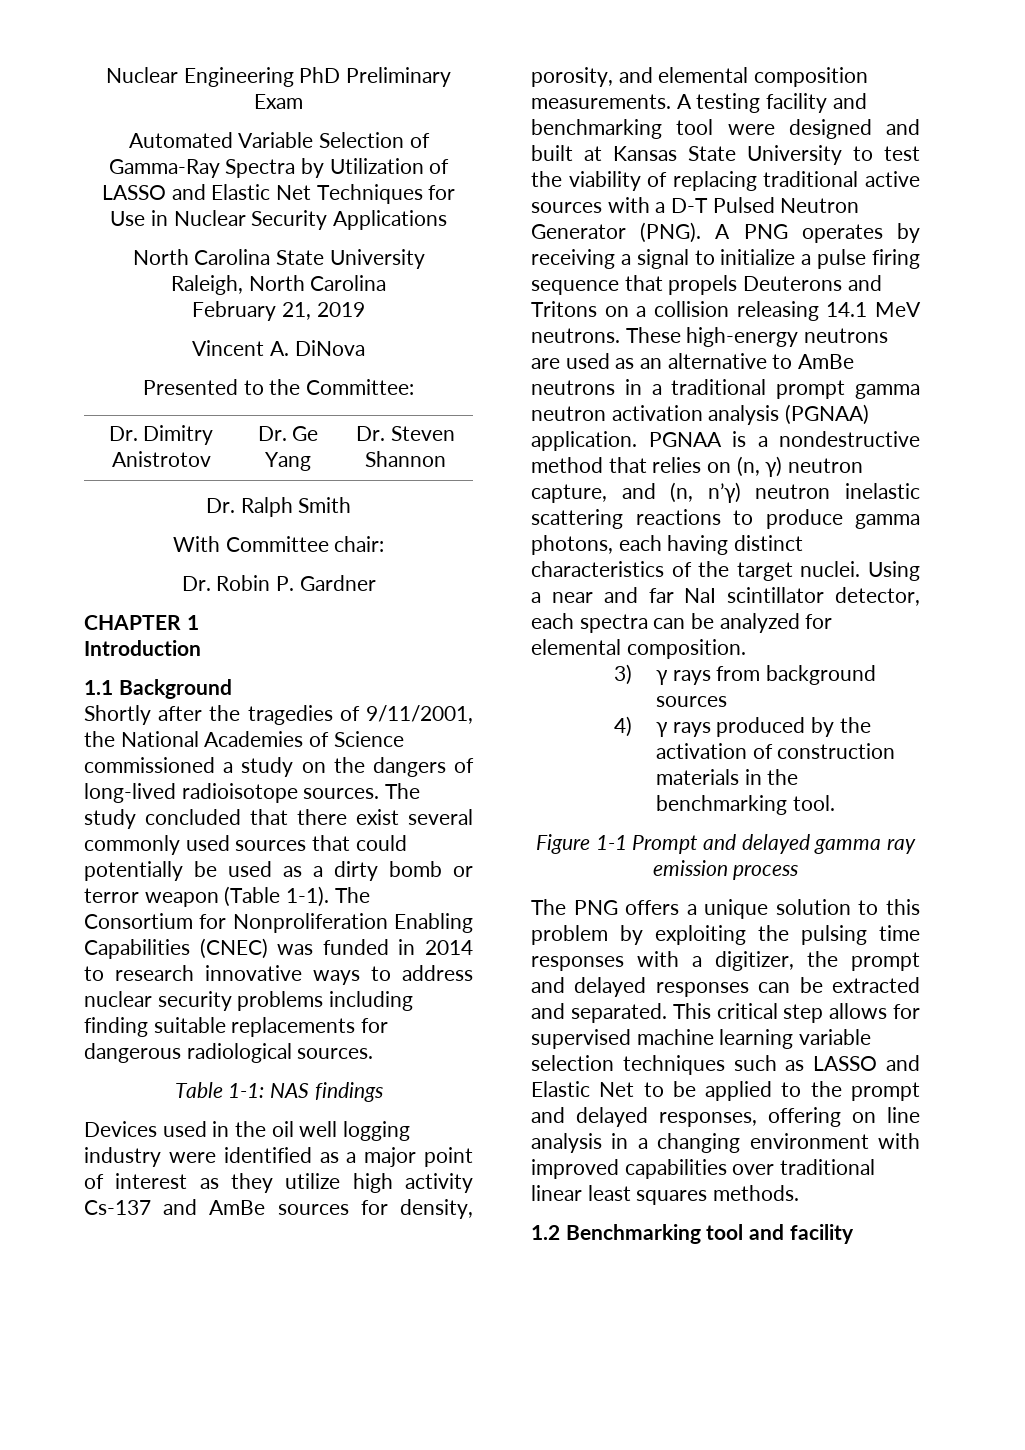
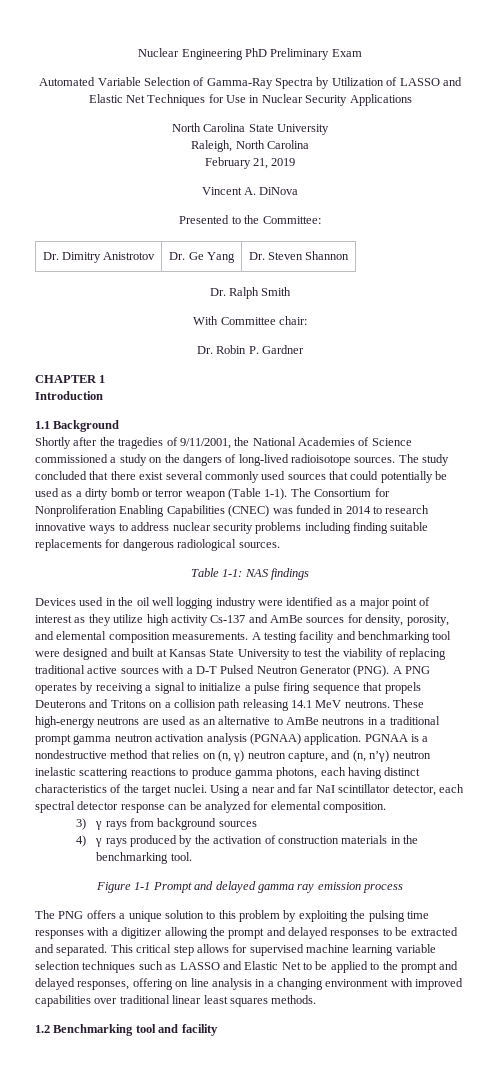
- A PNG operates by receiving a signal to initialize a pulse firing sequence that propels Deuterons and Tritons on a collision releasing 14.1 MeV neutrons.
+ A PNG operates by receiving a signal to initialize a pulse firing sequence that propels Deuterons and Tritons on a collision path releasing 14.1 MeV neutrons.
- Using a near and far NaI scintillator detector, each spectra can be analyzed for elemental composition.
+ Using a near and far NaI scintillator detector, each spectral detector response can be analyzed for elemental composition.
- The PNG offers a unique solution to this problem by exploiting the pulsing time responses with a digitizer, the prompt and delayed responses can be extracted and separated.
+ The PNG offers a unique solution to this problem by exploiting the pulsing time responses with a digitizer allowing the prompt and delayed responses to be extracted and separated.

